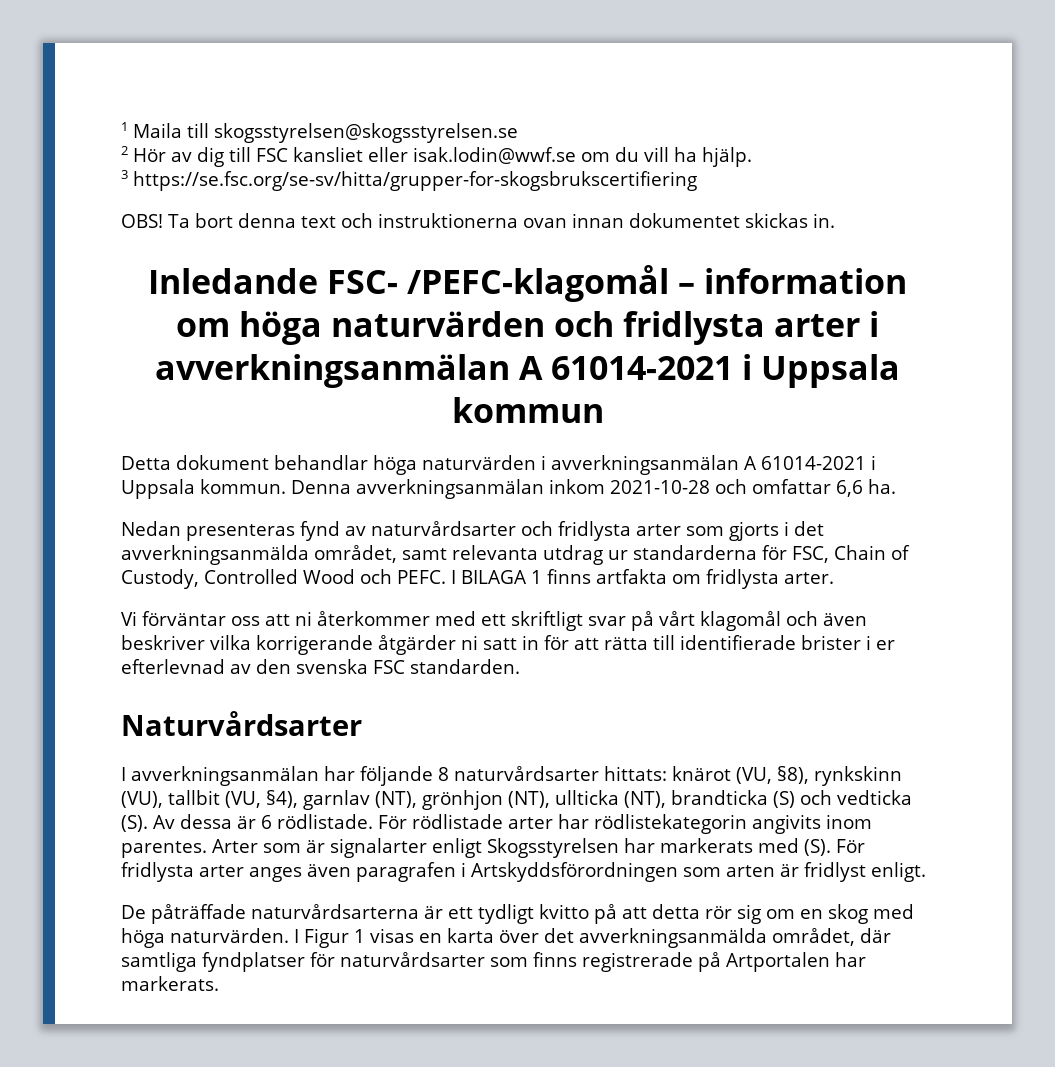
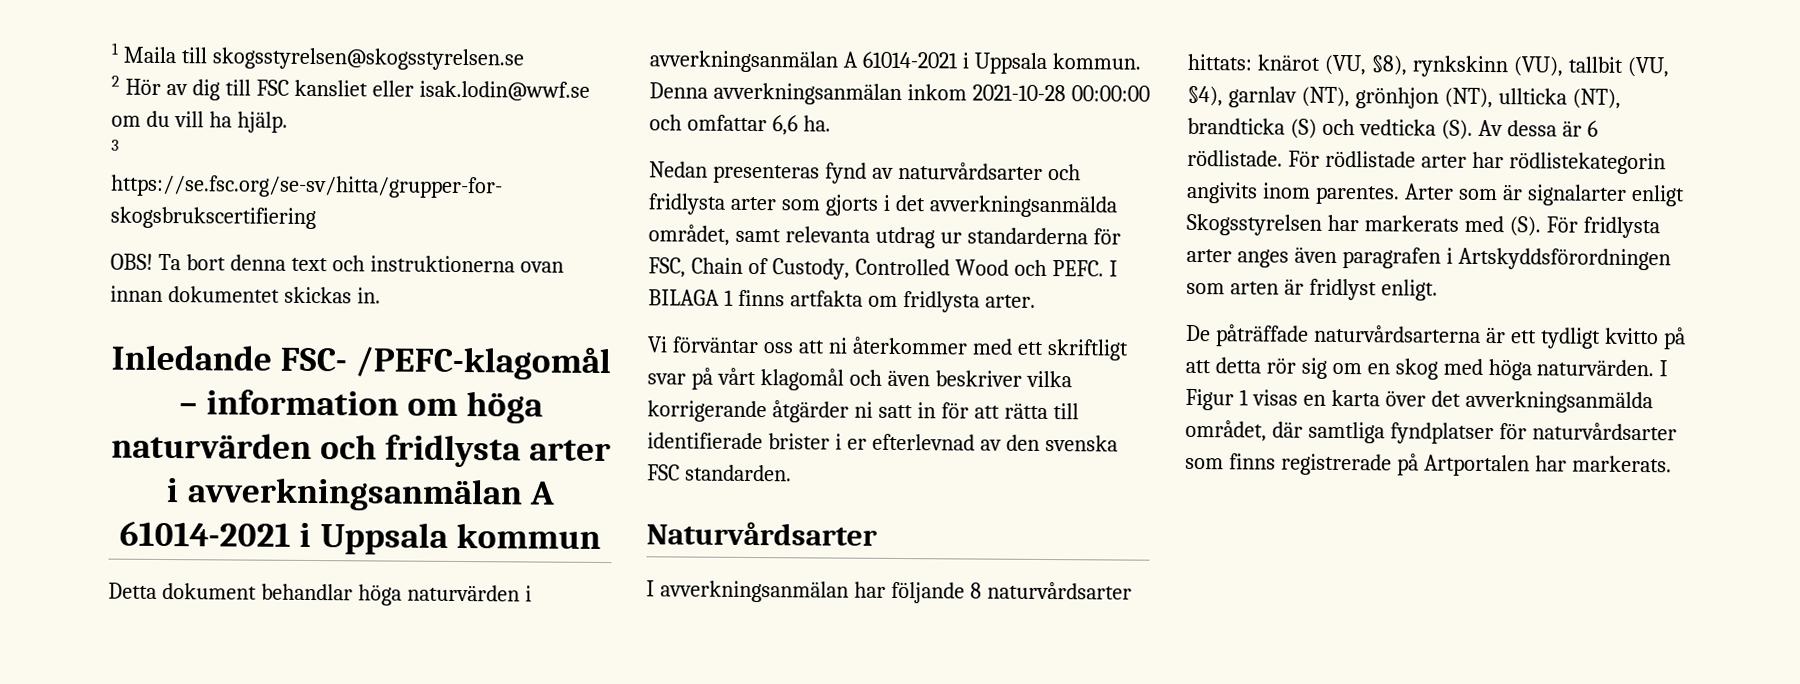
- Denna avverkningsanmälan inkom 2021-10-28 och omfattar 6,6 ha.
+ Denna avverkningsanmälan inkom 2021-10-28 00:00:00 och omfattar 6,6 ha.

